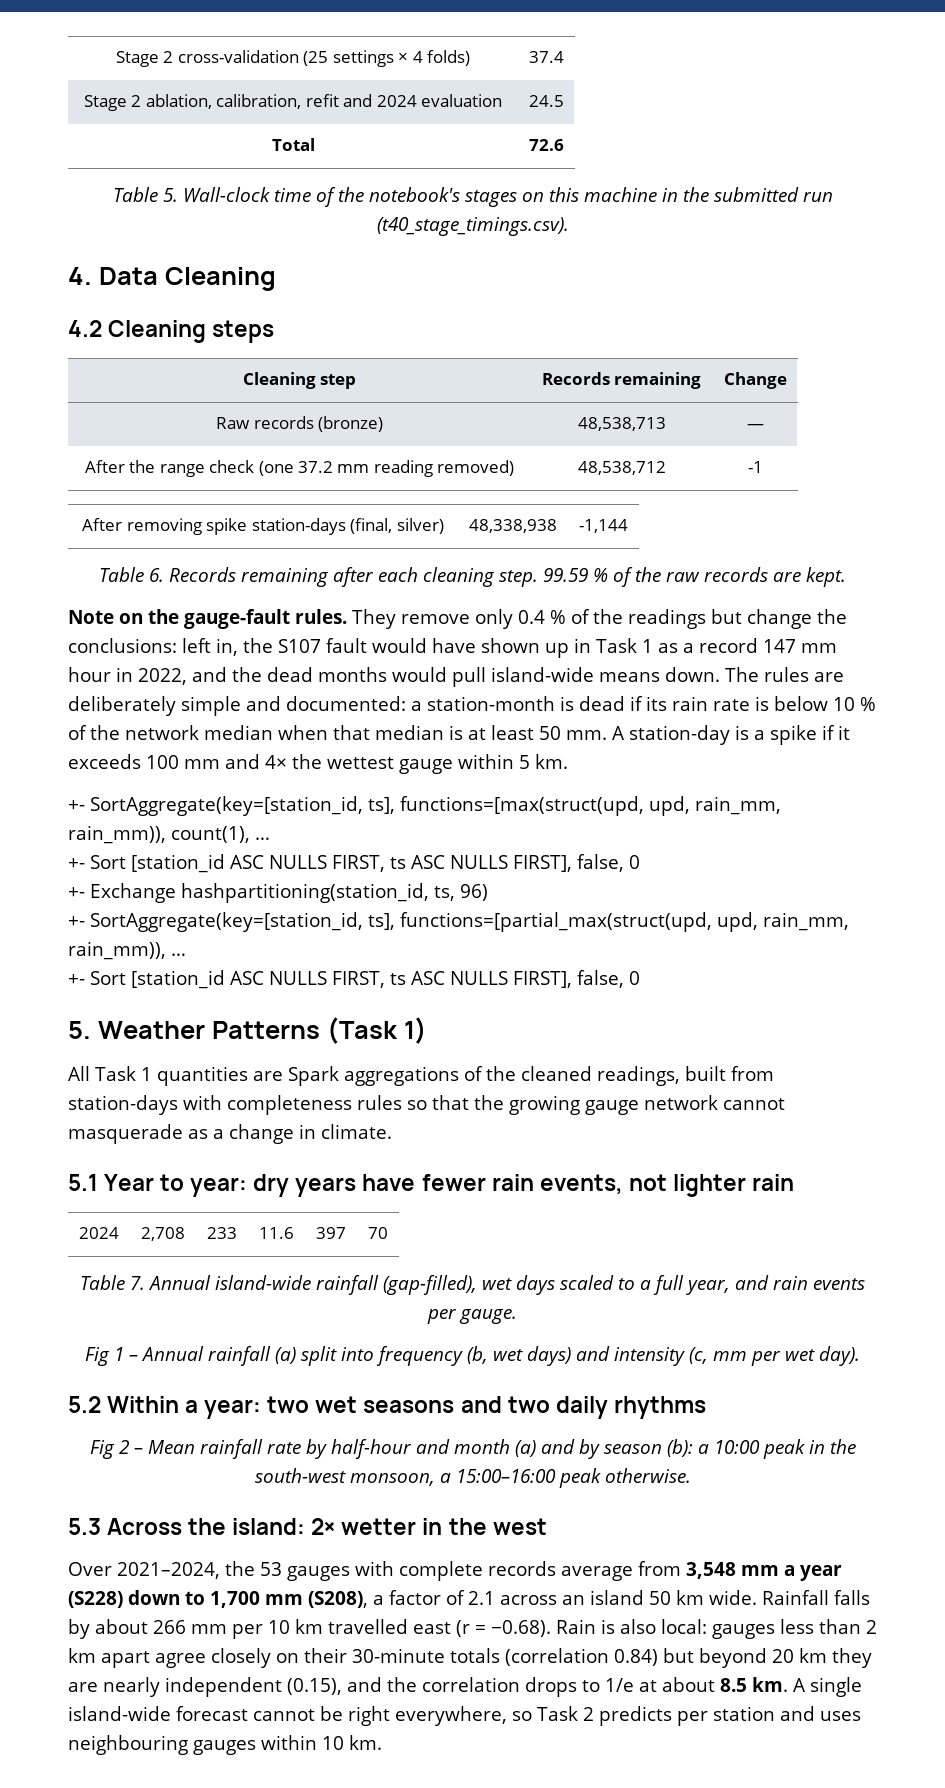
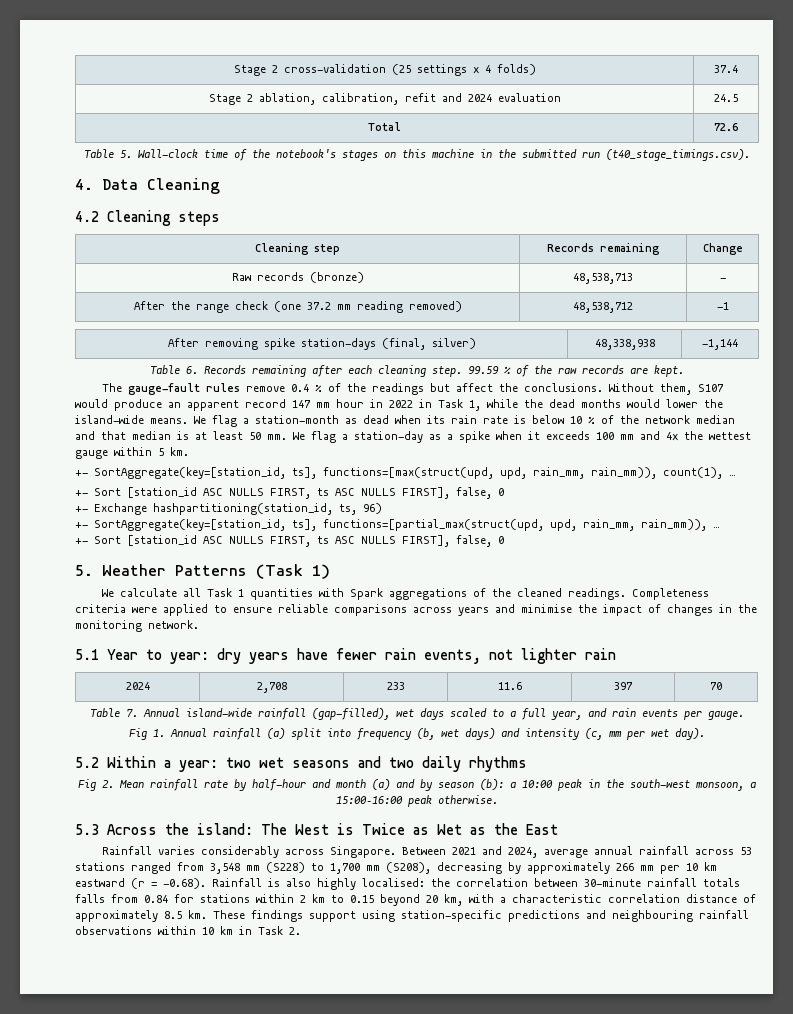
- Raw records (bronze) | 48,538,713 | —
+ Raw records (bronze) | 48,538,713 | -
- Note on the gauge-fault rules. They remove only 0.4 % of the readings but change the conclusions: left in, the S107 fault would have shown up in Task 1 as a record 147 mm hour in 2022, and the dead months would pull island-wide means down. The rules are deliberately simple and documented: a station-month is dead if its rain rate is below 10 % of the network median when that median is at least 50 mm.
+ The gauge-fault rules remove 0.4 % of the readings but affect the conclusions. Without them, S107 would produce an apparent record 147 mm hour in 2022 in Task 1, while the dead months would lower the island-wide means. We flag a station-month as dead when its rain rate is below 10 % of the network median and that median is at least 50 mm.
- A station-day is a spike if it exceeds 100 mm and 4× the wettest gauge within 5 km.
+ We flag a station-day as a spike when it exceeds 100 mm and 4× the wettest gauge within 5 km.
- All Task 1 quantities are Spark aggregations of the cleaned readings, built from station-days with completeness rules so that the growing gauge network cannot masquerade as a change in climate.
+ We calculate all Task 1 quantities with Spark aggregations of the cleaned readings. Completeness criteria were applied to ensure reliable comparisons across years and minimise the impact of changes in the monitoring network.
- Fig 1 – Annual rainfall (a) split into frequency (b, wet days) and intensity (c, mm per wet day).
+ Fig 1. Annual rainfall (a) split into frequency (b, wet days) and intensity (c, mm per wet day).
- Fig 2 – Mean rainfall rate by half-hour and month (a) and by season (b): a 10:00 peak in the south-west monsoon, a 15:00–16:00 peak otherwise.
+ Fig 2. Mean rainfall rate by half-hour and month (a) and by season (b): a 10:00 peak in the south-west monsoon, a 15:00–16:00 peak otherwise.
- 5.3 Across the island: 2× wetter in the west
- Over 2021–2024, the 53 gauges with complete records average from 3,548 mm a year (S228) down to 1,700 mm (S208), a factor of 2.1 across an island 50 km wide. Rainfall falls by about 266 mm per 10 km travelled east (r = −0.68). Rain is also local: gauges less than 2 km apart agree closely on their 30-minute totals (correlation 0.84) but beyond 20 km they are nearly independent (0.15), and the correlation drops to 1/e at about 8.5 km. A single island-wide forecast cannot be right everywhere, so Task 2 predicts per station and uses neighbouring gauges within 10 km.
+ 5.3 Across the island: The West is Twice as Wet as the East
+ Rainfall varies considerably across Singapore. Between 2021 and 2024, average annual rainfall across 53 stations ranged from 3,548 mm (S228) to 1,700 mm (S208), decreasing by approximately 266 mm per 10 km eastward (r = −0.68). Rainfall is also highly localised: the correlation between 30-minute rainfall totals falls from 0.84 for stations within 2 km to 0.15 beyond 20 km, with a characteristic correlation distance of approximately 8.5 km. These findings support using station-specific predictions and neighbouring rainfall observations within 10 km in Task 2.

